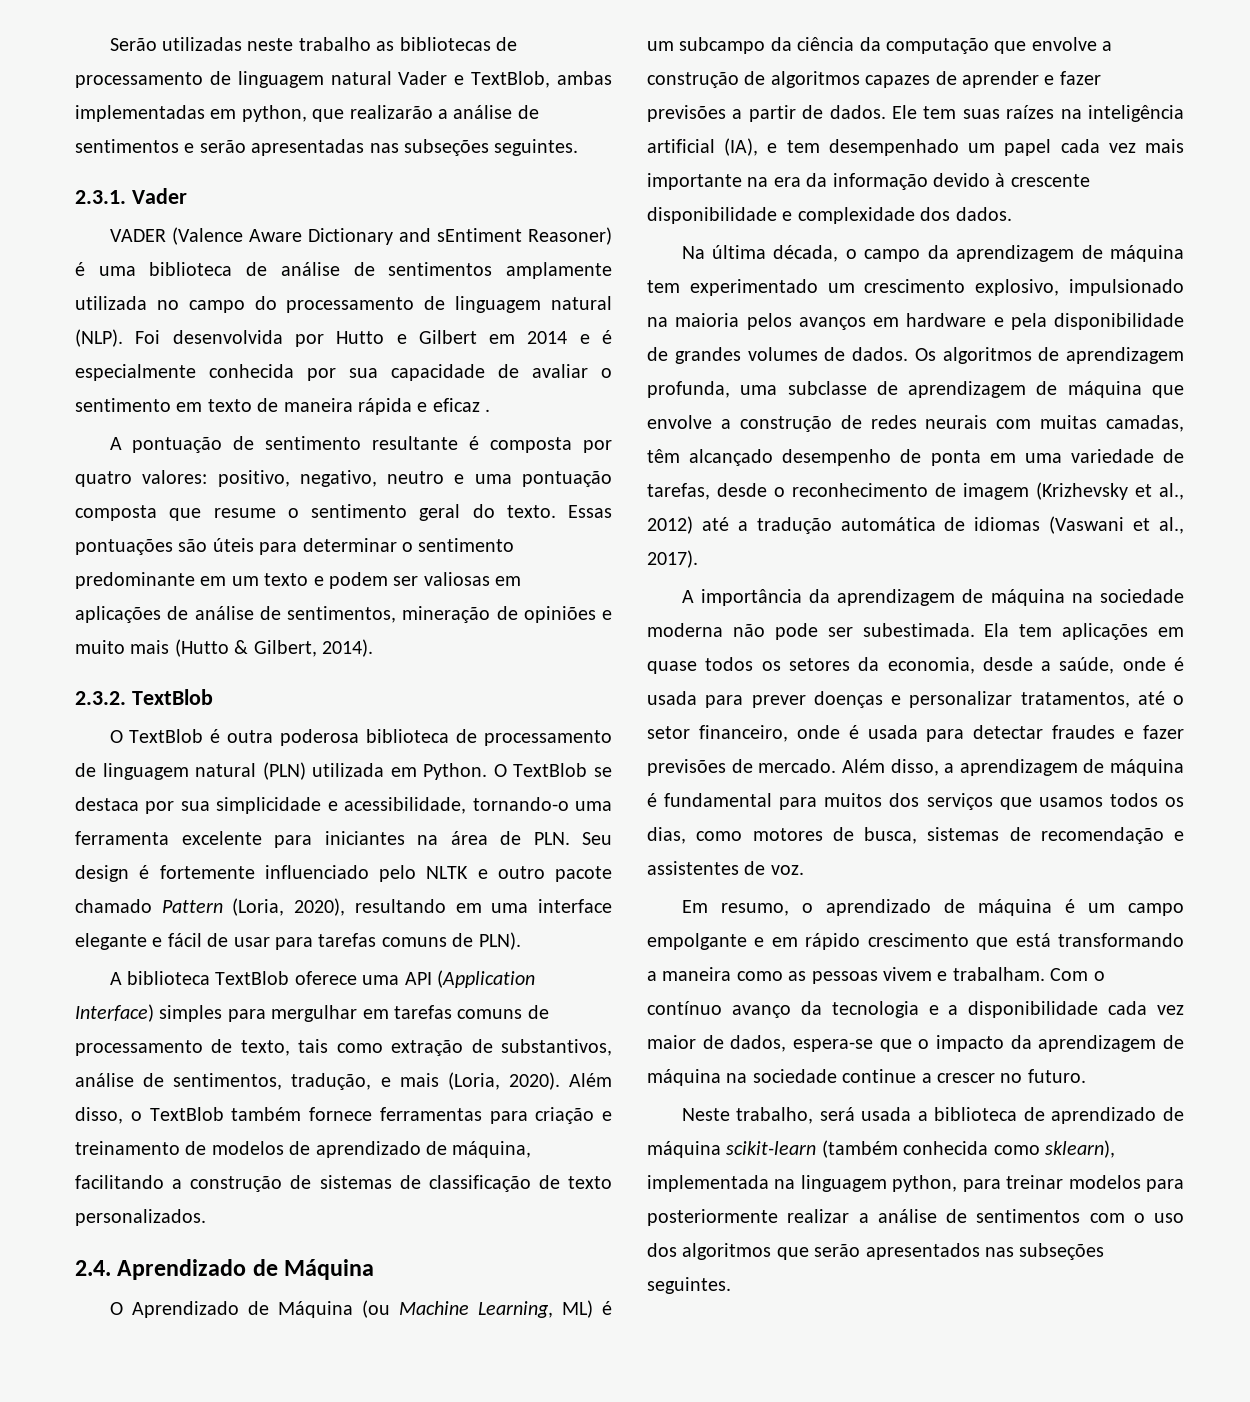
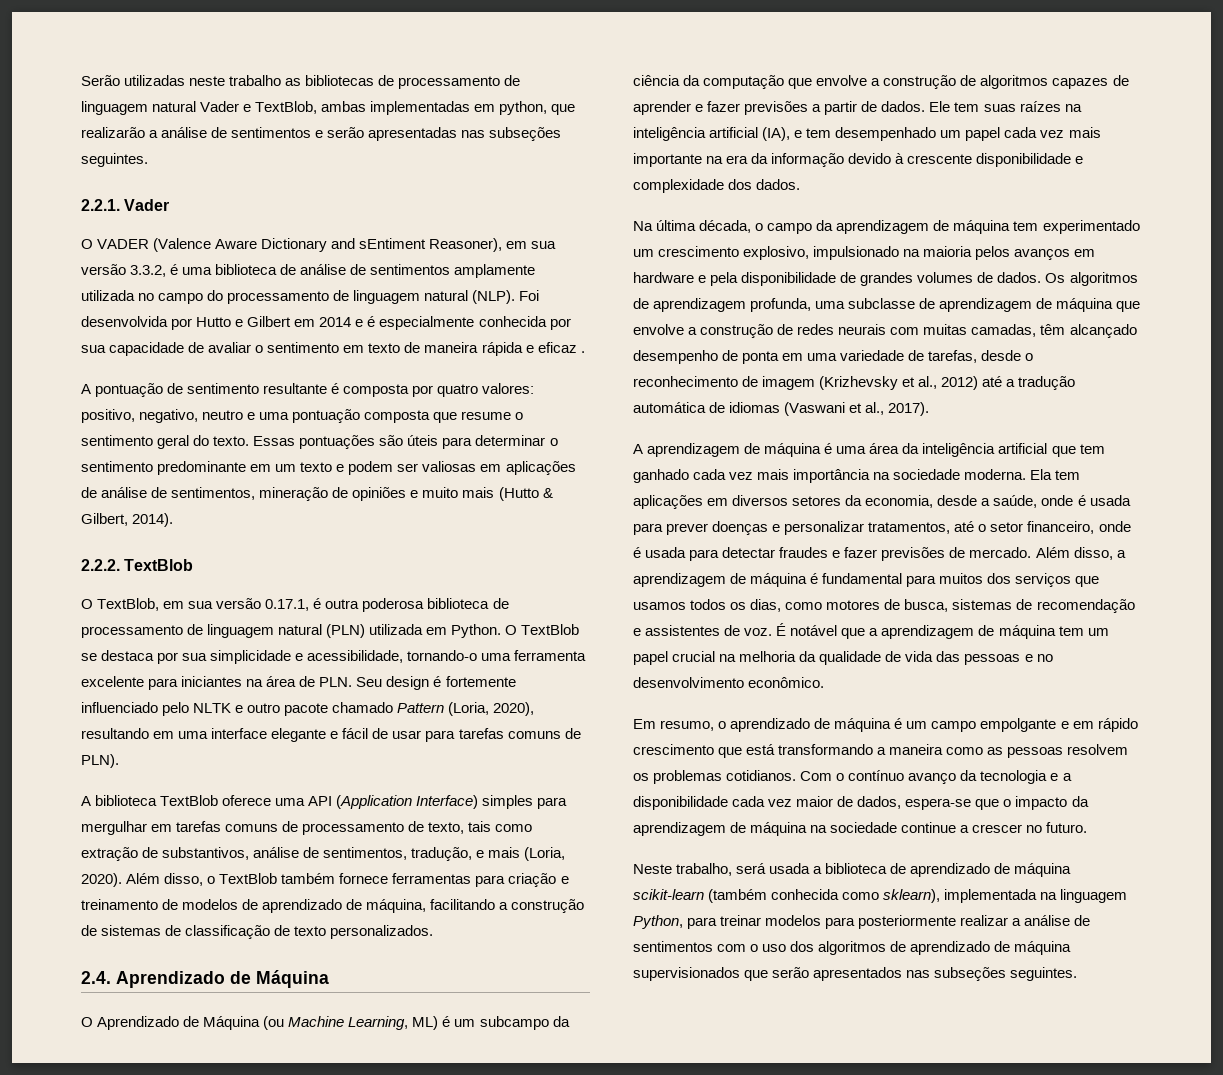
- 2.3.1. Vader
+ 2.2.1. Vader
- VADER (Valence Aware Dictionary and sEntiment Reasoner) é uma biblioteca de análise de sentimentos amplamente utilizada no campo do processamento de linguagem natural (NLP).
+ O VADER (Valence Aware Dictionary and sEntiment Reasoner), em sua versão 3.3.2, é uma biblioteca de análise de sentimentos amplamente utilizada no campo do processamento de linguagem natural (NLP).
- 2.3.2. TextBlob
+ 2.2.2. TextBlob
- O TextBlob é outra poderosa biblioteca de processamento de linguagem natural (PLN) utilizada em Python.
+ O TextBlob, em sua versão 0.17.1, é outra poderosa biblioteca de processamento de linguagem natural (PLN) utilizada em Python.
- A importância da aprendizagem de máquina na sociedade moderna não pode ser subestimada.
+ A aprendizagem de máquina é uma área da inteligência artificial que tem ganhado cada vez mais importância na sociedade moderna.
- Ela tem aplicações em quase todos os setores da economia, desde a saúde, onde é usada para prever doenças e personalizar tratamentos, até o setor financeiro, onde é usada para detectar fraudes e fazer previsões de mercado.
+ Ela tem aplicações em diversos setores da economia, desde a saúde, onde é usada para prever doenças e personalizar tratamentos, até o setor financeiro, onde é usada para detectar fraudes e fazer previsões de mercado.
+ É notável que a aprendizagem de máquina tem um papel crucial na melhoria da qualidade de vida das pessoas e no desenvolvimento econômico.
- Em resumo, o aprendizado de máquina é um campo empolgante e em rápido crescimento que está transformando a maneira como as pessoas vivem e trabalham.
+ Em resumo, o aprendizado de máquina é um campo empolgante e em rápido crescimento que está transformando a maneira como as pessoas resolvem os problemas cotidianos.
- Neste trabalho, será usada a biblioteca de aprendizado de máquina scikit-learn (também conhecida como sklearn), implementada na linguagem python, para treinar modelos para posteriormente realizar a análise de sentimentos com o uso dos algoritmos que serão apresentados nas subseções seguintes.
+ Neste trabalho, será usada a biblioteca de aprendizado de máquina scikit-learn (também conhecida como sklearn), implementada na linguagem Python, para treinar modelos para posteriormente realizar a análise de sentimentos com o uso dos algoritmos de aprendizado de máquina supervisionados que serão apresentados nas subseções seguintes.

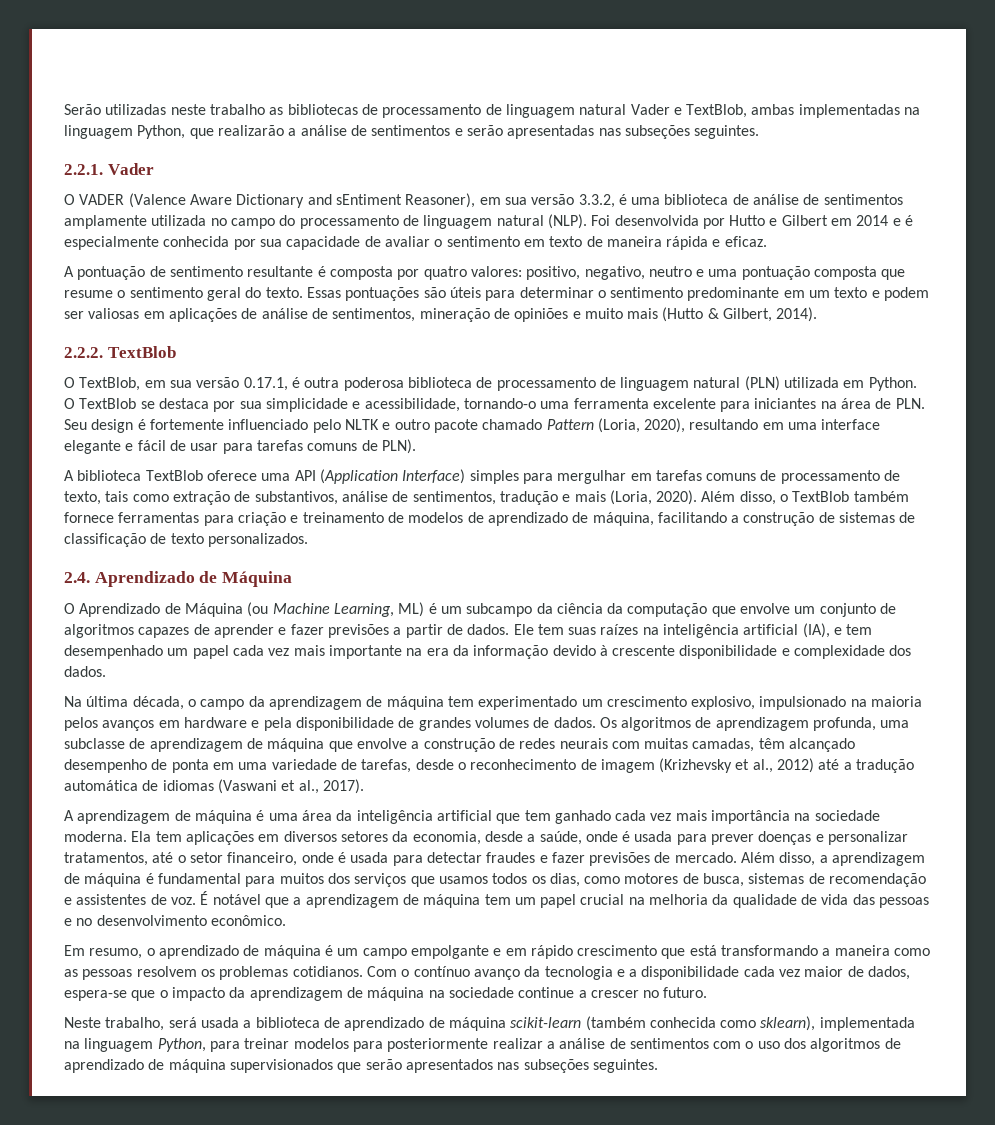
- Serão utilizadas neste trabalho as bibliotecas de processamento de linguagem natural Vader e TextBlob, ambas implementadas em python, que realizarão a análise de sentimentos e serão apresentadas nas subseções seguintes.
+ Serão utilizadas neste trabalho as bibliotecas de processamento de linguagem natural Vader e TextBlob, ambas implementadas na linguagem Python, que realizarão a análise de sentimentos e serão apresentadas nas subseções seguintes.
- Foi desenvolvida por Hutto e Gilbert em 2014 e é especialmente conhecida por sua capacidade de avaliar o sentimento em texto de maneira rápida e eficaz .
+ Foi desenvolvida por Hutto e Gilbert em 2014 e é especialmente conhecida por sua capacidade de avaliar o sentimento em texto de maneira rápida e eficaz.
- A biblioteca TextBlob oferece uma API (Application Interface) simples para mergulhar em tarefas comuns de processamento de texto, tais como extração de substantivos, análise de sentimentos, tradução, e mais (Loria, 2020).
+ A biblioteca TextBlob oferece uma API (Application Interface) simples para mergulhar em tarefas comuns de processamento de texto, tais como extração de substantivos, análise de sentimentos, tradução e mais (Loria, 2020).
- O Aprendizado de Máquina (ou Machine Learning, ML) é um subcampo da ciência da computação que envolve a construção de algoritmos capazes de aprender e fazer previsões a partir de dados.
+ O Aprendizado de Máquina (ou Machine Learning, ML) é um subcampo da ciência da computação que envolve um conjunto de algoritmos capazes de aprender e fazer previsões a partir de dados.

